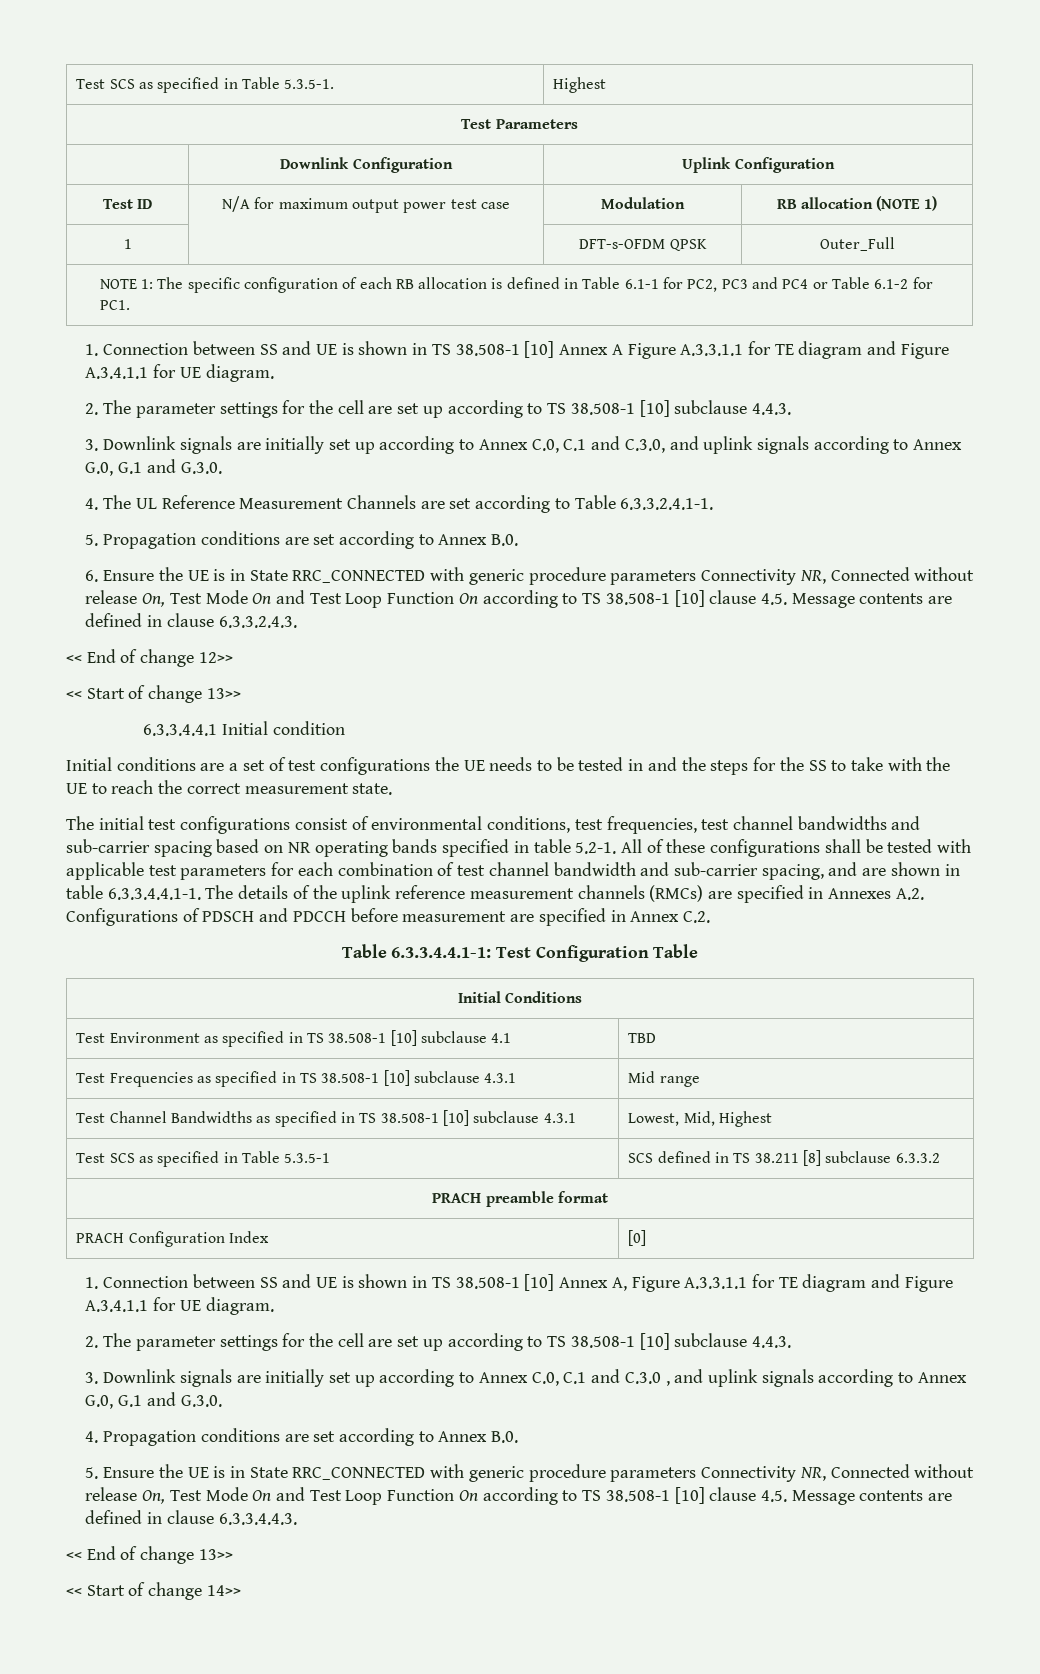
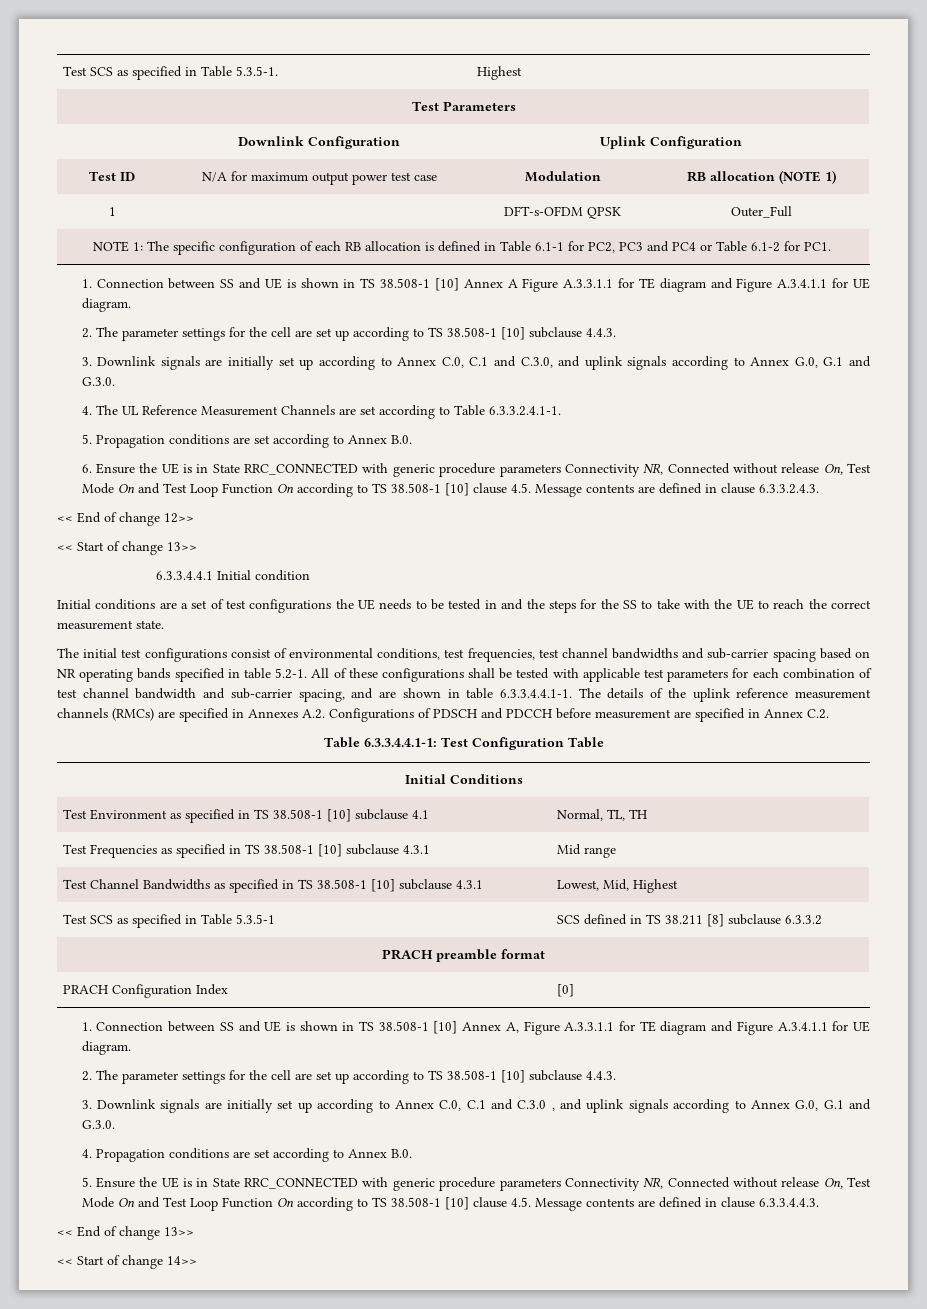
- Test Environment as specified in TS 38.508-1 [10] subclause 4.1 | TBD
+ Test Environment as specified in TS 38.508-1 [10] subclause 4.1 | Normal, TL, TH

